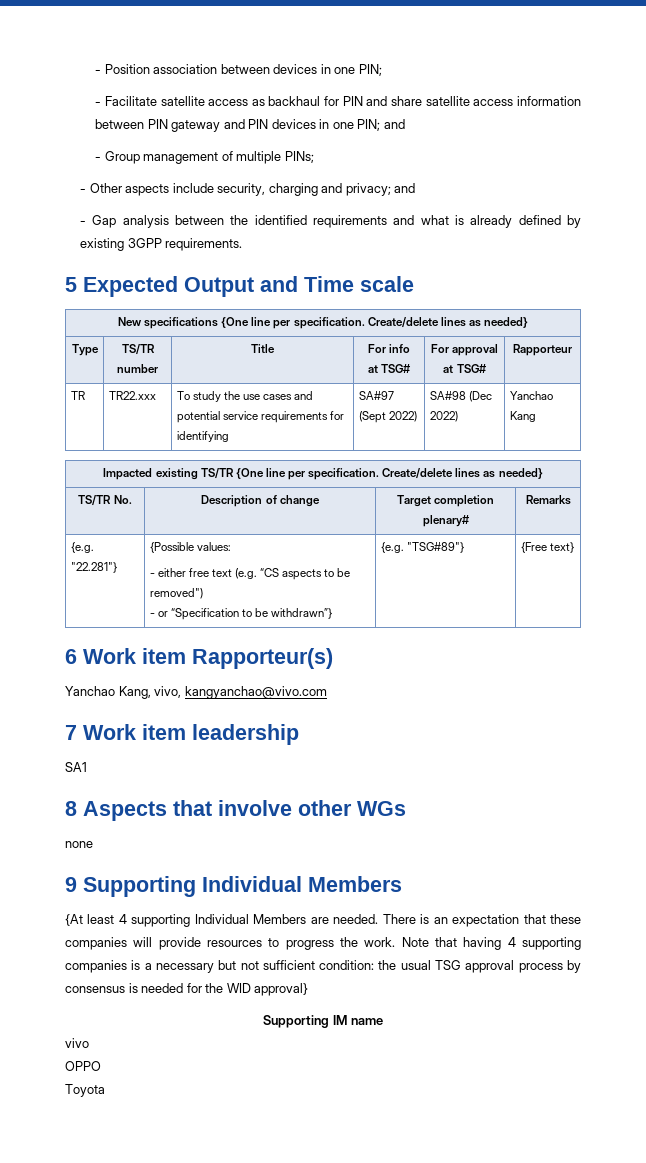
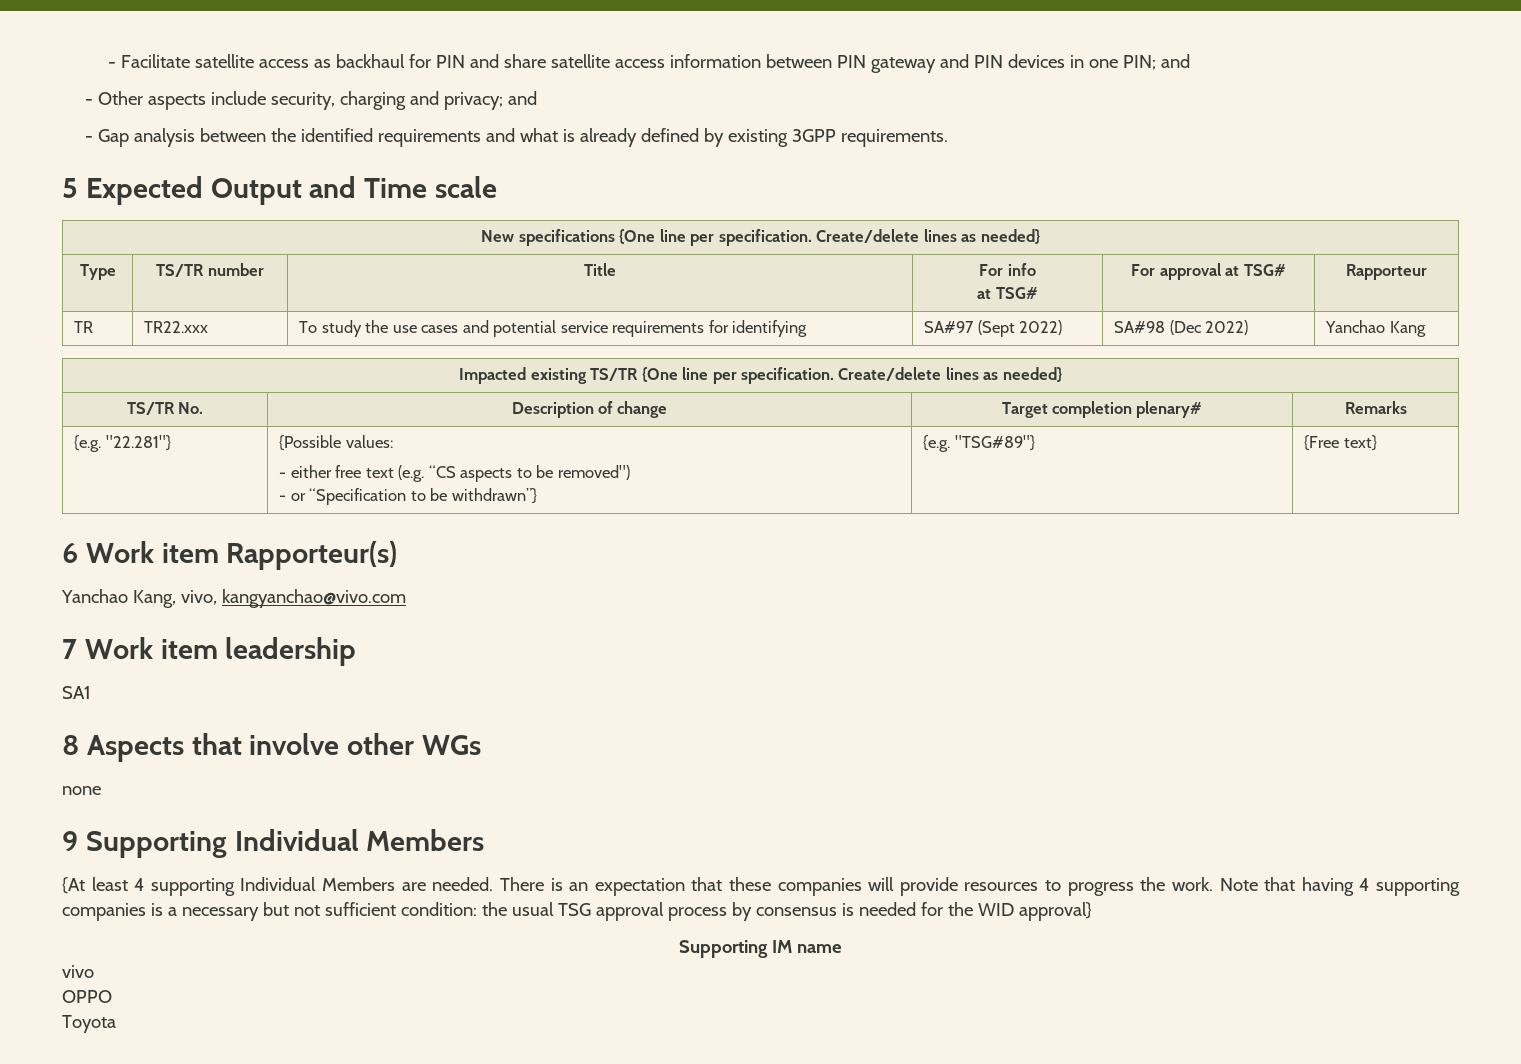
- - Position association between devices in one PIN;
- - Group management of multiple PINs;

